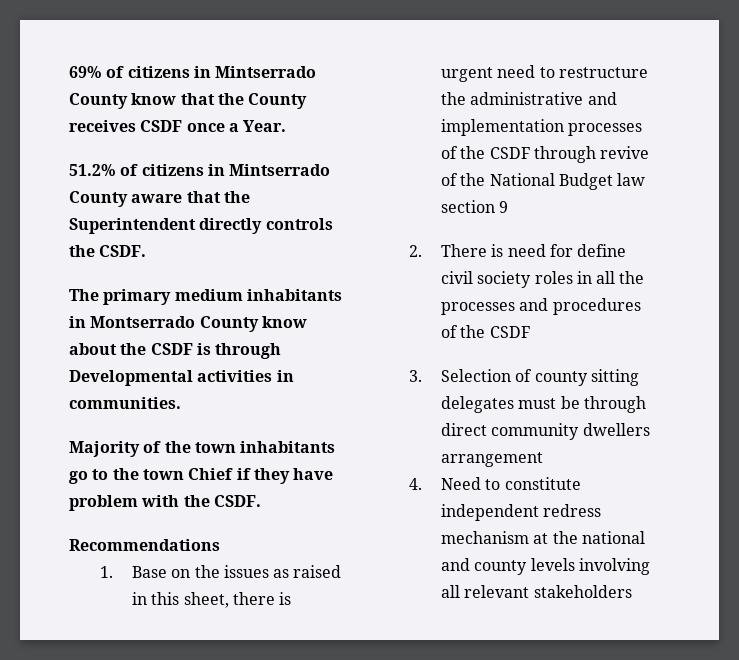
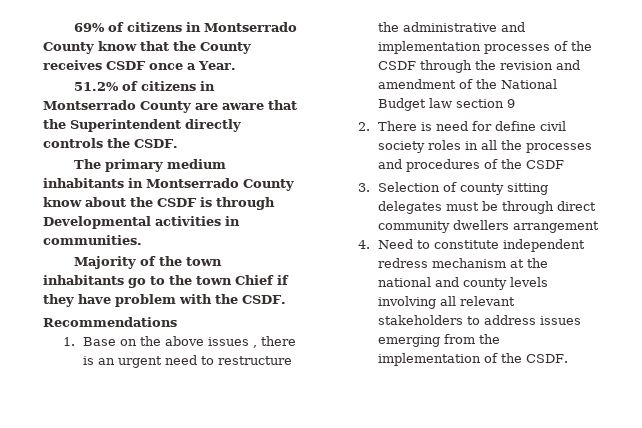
- 69% of citizens in Mintserrado County know that the County receives CSDF once a Year.
+ 69% of citizens in Montserrado County know that the County receives CSDF once a Year.
- 51.2% of citizens in Mintserrado County aware that the Superintendent directly controls the CSDF.
+ 51.2% of citizens in Montserrado County are aware that the Superintendent directly controls the CSDF.
- 1. Base on the issues as raised in this sheet, there is urgent need to restructure the administrative and implementation processes of the CSDF through revive of the National Budget law section 9
+ 1. Base on the above issues , there is an urgent need to restructure the administrative and implementation processes of the CSDF through the revision and amendment of the National Budget law section 9
- 4. Need to constitute independent redress mechanism at the national and county levels involving all relevant stakeholders
+ 4. Need to constitute independent redress mechanism at the national and county levels involving all relevant stakeholders to address issues emerging from the implementation of the CSDF.

